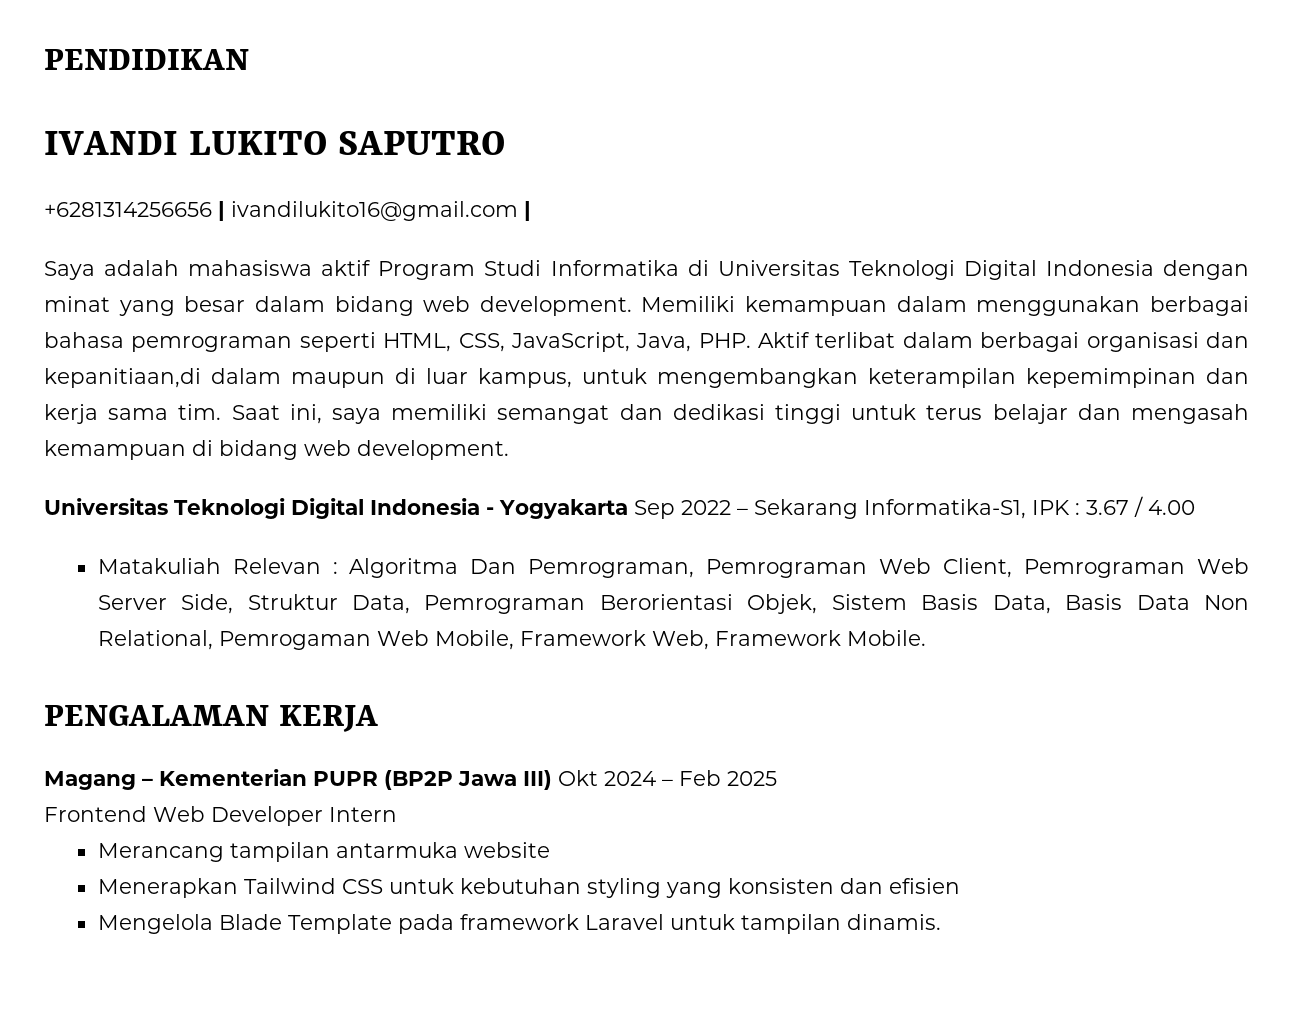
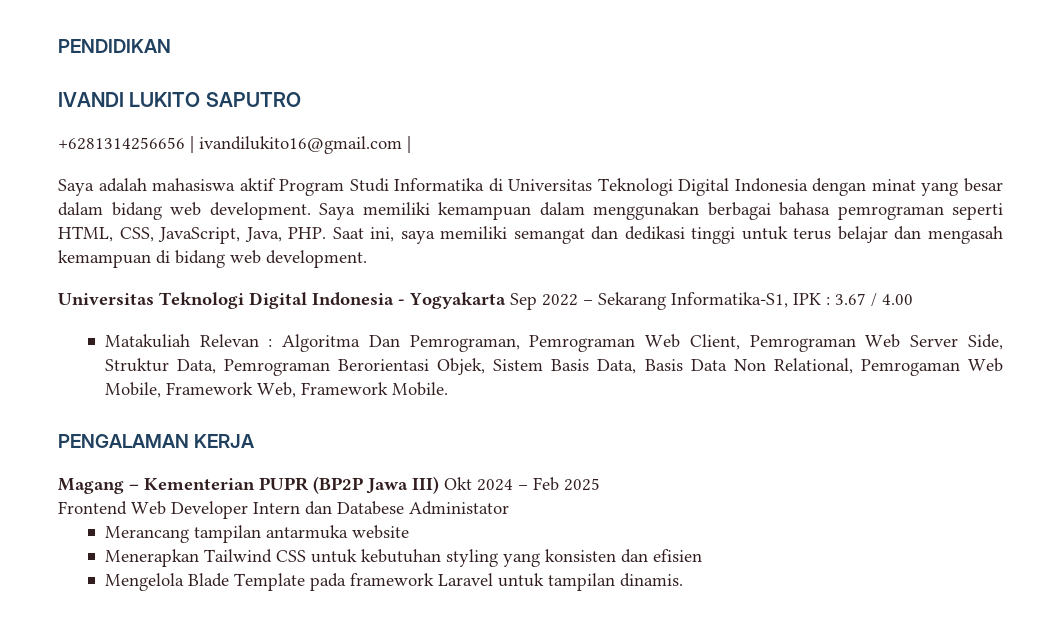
- Memiliki kemampuan dalam menggunakan berbagai bahasa pemrograman seperti HTML, CSS, JavaScript, Java, PHP. Aktif terlibat dalam berbagai organisasi dan kepanitiaan,di dalam maupun di luar kampus, untuk mengembangkan keterampilan kepemimpinan dan kerja sama tim. Saat ini, saya memiliki semangat dan dedikasi tinggi untuk terus belajar dan mengasah kemampuan di bidang web development.
+ Saya memiliki kemampuan dalam menggunakan berbagai bahasa pemrograman seperti HTML, CSS, JavaScript, Java, PHP. Saat ini, saya memiliki semangat dan dedikasi tinggi untuk terus belajar dan mengasah kemampuan di bidang web development.
- Frontend Web Developer Intern
+ Frontend Web Developer Intern dan Databese Administator

